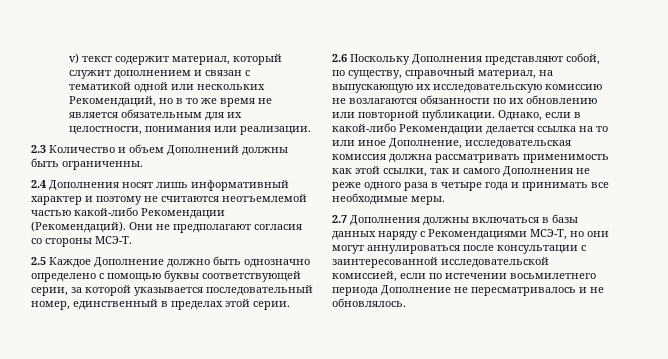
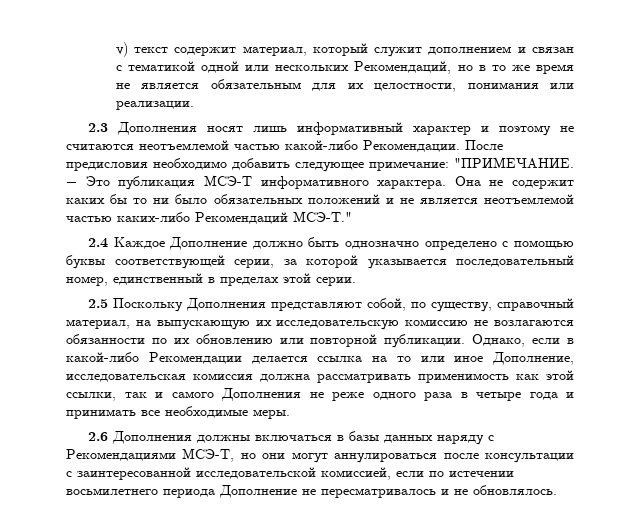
- 2.3 Количество и объем Дополнений должны быть ограниченны.
- 2.4 Дополнения носят лишь информативный характер и поэтому не считаются неотъемлемой частью какой-либо Рекомендации (Рекомендаций). Они не предполагают согласия со стороны МСЭ-Т.
- 2.5 Каждое Дополнение должно быть однозначно определено с помощью буквы соответствующей серии, за которой указывается последовательный номер, единственный в пределах этой серии.
+ 2.3 Дополнения носят лишь информативный характер и поэтому не считаются неотъемлемой частью какой-либо Рекомендации. После предисловия необходимо добавить следующее примечание: "ПРИМЕЧАНИЕ. − Это публикация МСЭ-Т информативного характера. Она не содержит каких бы то ни было обязательных положений и не является неотъемлемой частью каких-либо Рекомендаций МСЭ-Т."
+ 2.4 Каждое Дополнение должно быть однозначно определено с помощью буквы соответствующей серии, за которой указывается последовательный номер, единственный в пределах этой серии.
- 2.6 Поскольку Дополнения представляют собой, по существу, справочный материал, на выпускающую их исследовательскую комиссию не возлагаются обязанности по их обновлению или повторной публикации.
+ 2.5 Поскольку Дополнения представляют собой, по существу, справочный материал, на выпускающую их исследовательскую комиссию не возлагаются обязанности по их обновлению или повторной публикации.
- 2.7 Дополнения должны включаться в базы данных наряду с Рекомендациями МСЭ-Т, но они могут аннулироваться после консультации с заинтересованной исследовательской комиссией, если по истечении восьмилетнего периода Дополнение не пересматривалось и не обновлялось.
+ 2.6 Дополнения должны включаться в базы данных наряду с Рекомендациями МСЭ-Т, но они могут аннулироваться после консультации с заинтересованной исследовательской комиссией, если по истечении восьмилетнего периода Дополнение не пересматривалось и не обновлялось.

